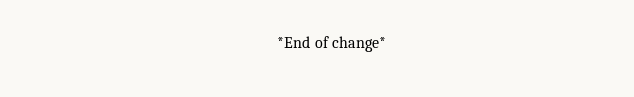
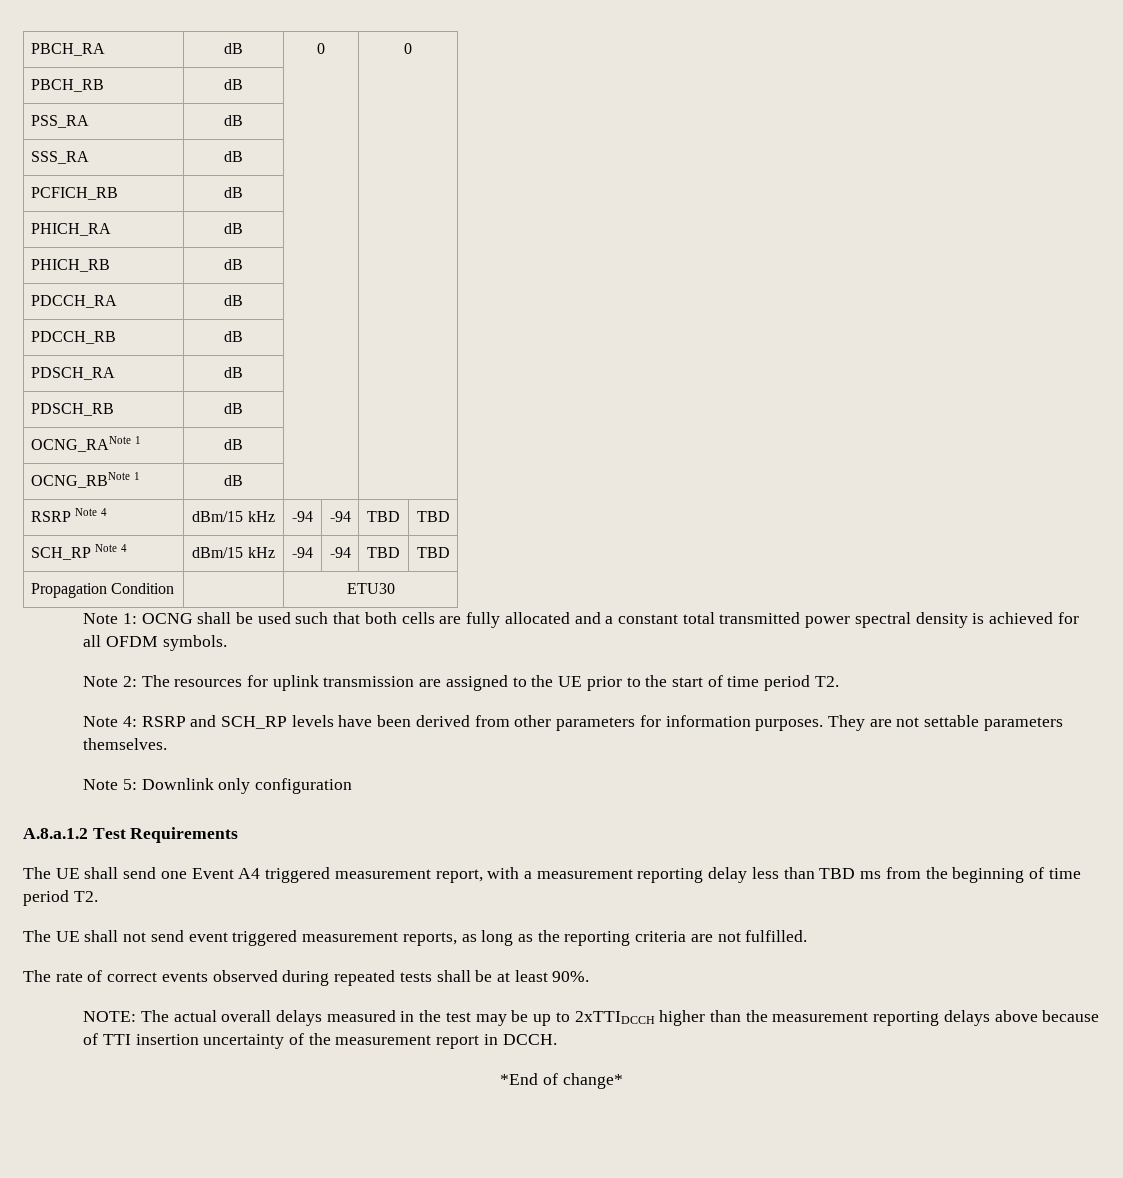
+ PBCH_RA | dB | 0 | 0
+ PBCH_RB | dB | |
+ PSS_RA | dB | |
+ SSS_RA | dB | |
+ PCFICH_RB | dB | |
+ PHICH_RA | dB | |
+ PHICH_RB | dB | |
+ PDCCH_RA | dB | |
+ PDCCH_RB | dB | |
+ PDSCH_RA | dB | |
+ PDSCH_RB | dB | |
+ OCNG_RANote 1 | dB | |
+ OCNG_RBNote 1 | dB | |
+ RSRP Note 4 | dBm/15 kHz | -94 | -94 | TBD | TBD
+ SCH_RP Note 4 | dBm/15 kHz | -94 | -94 | TBD | TBD
+ Propagation Condition | | ETU30
+ Note 1: OCNG shall be used such that both cells are fully allocated and a constant total transmitted power spectral density is achieved for all OFDM symbols.
+ Note 2: The resources for uplink transmission are assigned to the UE prior to the start of time period T2.
+ Note 4: RSRP and SCH_RP levels have been derived from other parameters for information purposes. They are not settable parameters themselves.
+ Note 5: Downlink only configuration
+ A.8.a.1.2 Test Requirements
+ The UE shall send one Event A4 triggered measurement report, with a measurement reporting delay less than TBD ms from the beginning of time period T2.
+ The UE shall not send event triggered measurement reports, as long as the reporting criteria are not fulfilled.
+ The rate of correct events observed during repeated tests shall be at least 90%.
+ NOTE: The actual overall delays measured in the test may be up to 2xTTIDCCH higher than the measurement reporting delays above because of TTI insertion uncertainty of the measurement report in DCCH.

